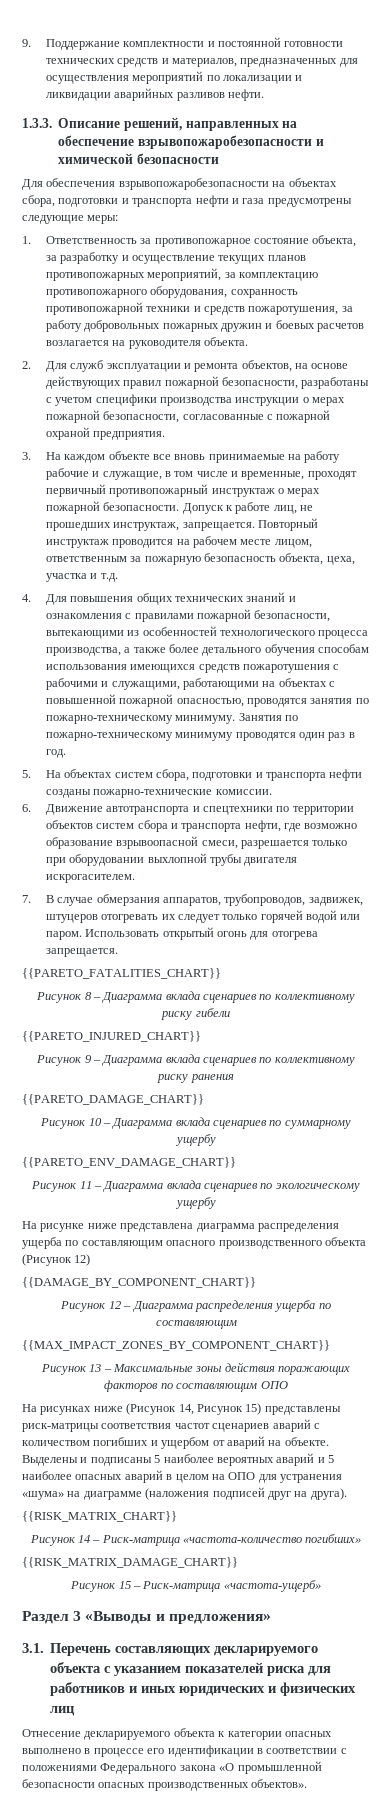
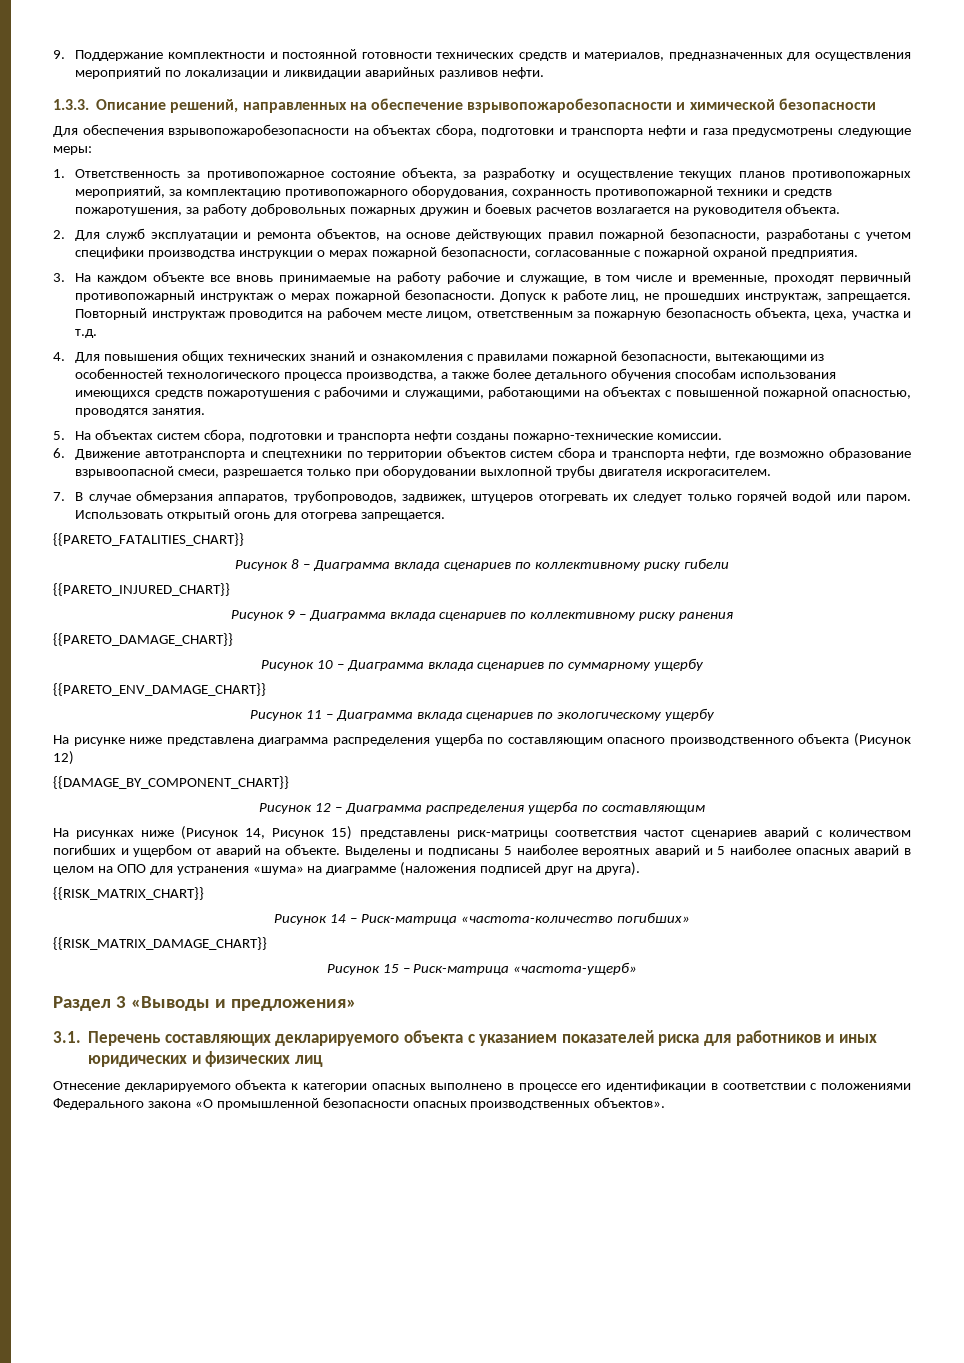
- 4. Для повышения общих технических знаний и ознакомления с правилами пожарной безопасности, вытекающими из особенностей технологического процесса производства, а также более детального обучения способам использования имеющихся средств пожаротушения с рабочими и служащими, работающими на объектах с повышенной пожарной опасностью, проводятся занятия по пожарно-техническому минимуму. Занятия по пожарно-техническому минимуму проводятся один раз в год.
+ 4. Для повышения общих технических знаний и ознакомления с правилами пожарной безопасности, вытекающими из особенностей технологического процесса производства, а также более детального обучения способам использования имеющихся средств пожаротушения с рабочими и служащими, работающими на объектах с повышенной пожарной опасностью, проводятся занятия.
- {{MAX_IMPACT_ZONES_BY_COMPONENT_CHART}}
- Рисунок 13 – Максимальные зоны действия поражающих факторов по составляющим ОПО

